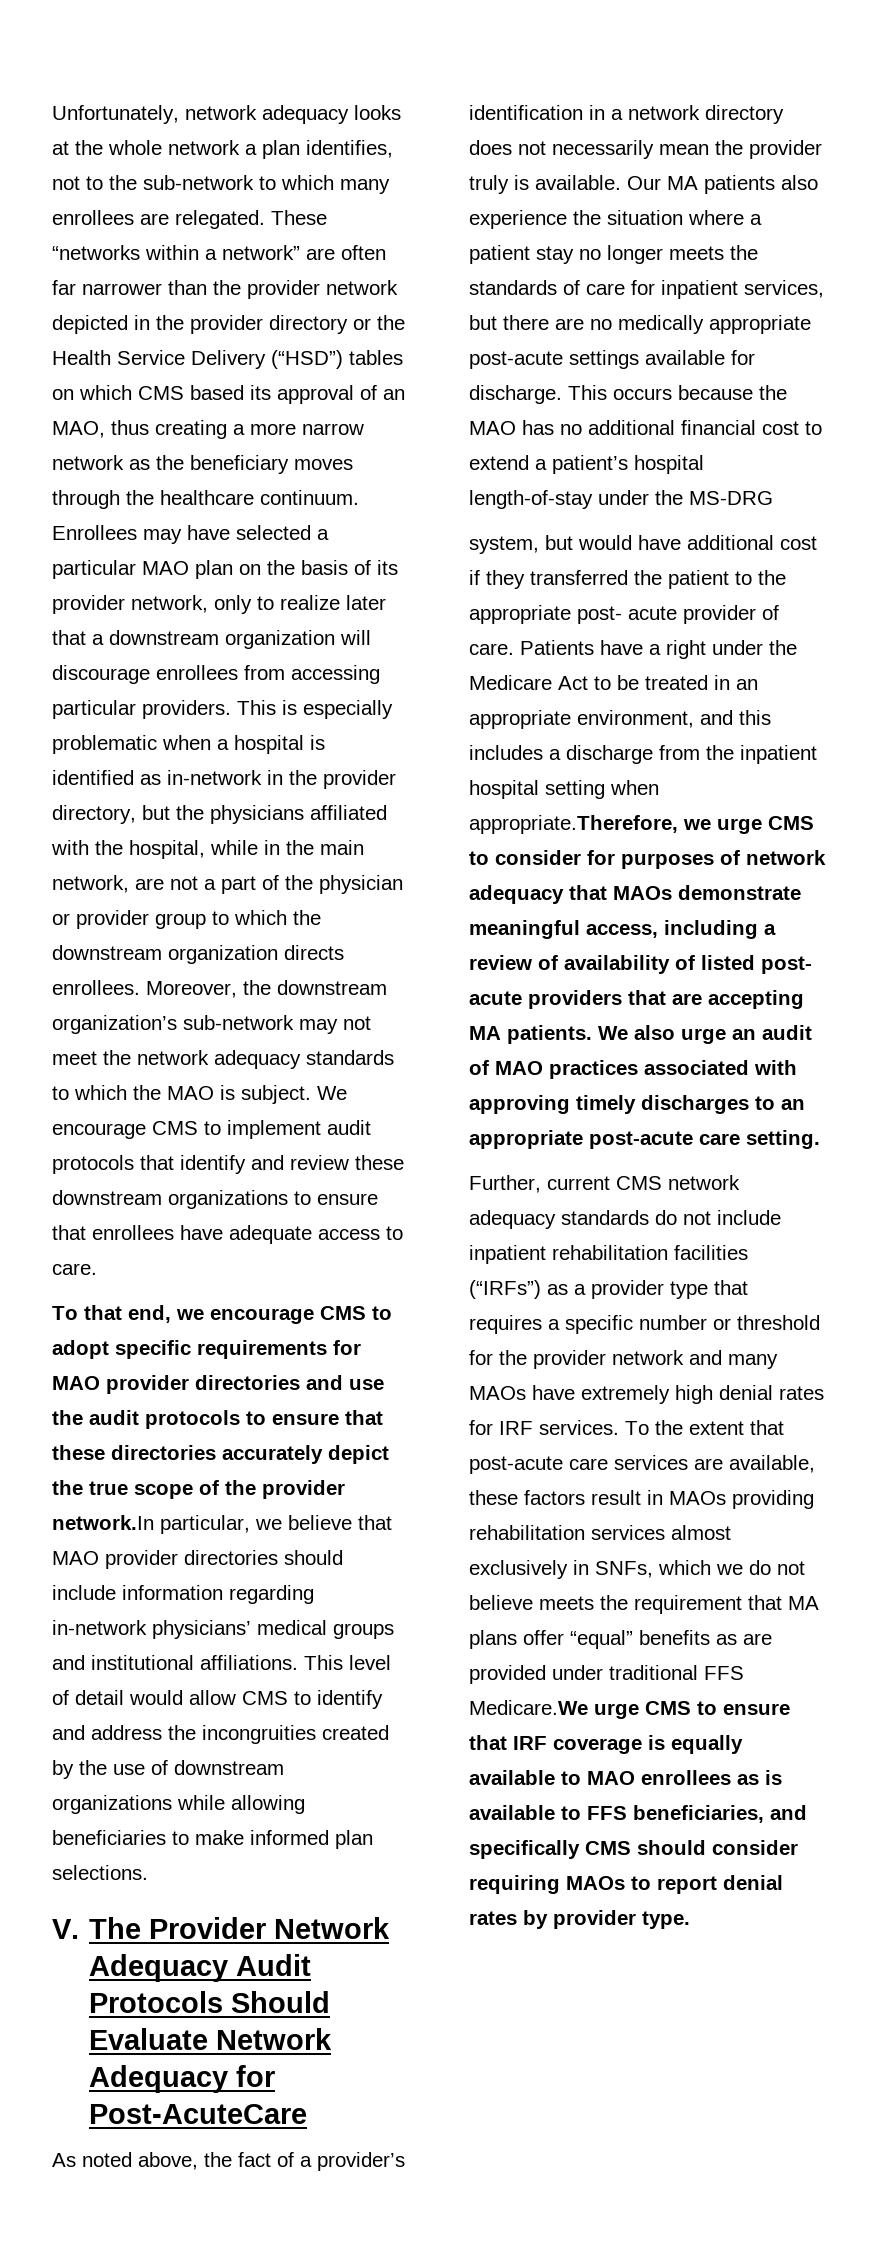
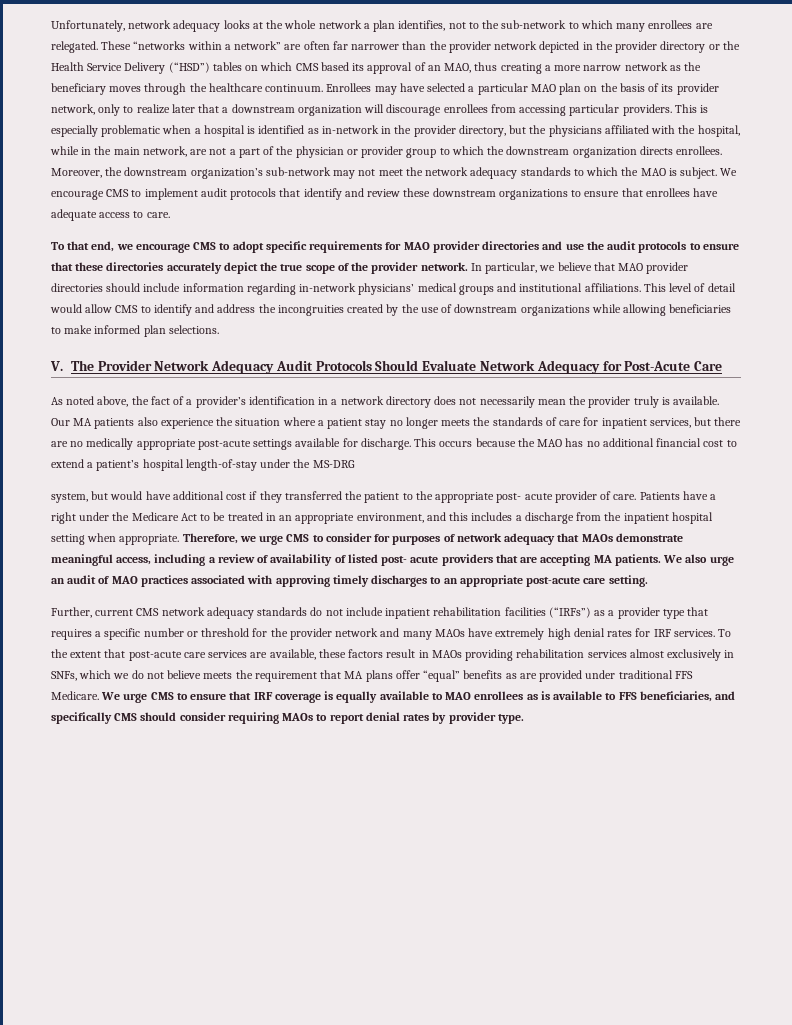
- To that end, we encourage CMS to adopt specific requirements for MAO provider directories and use the audit protocols to ensure that these directories accurately depict the true scope of the provider network.In particular, we believe that MAO provider directories should include information regarding in-network physicians’ medical groups and institutional affiliations.
+ To that end, we encourage CMS to adopt specific requirements for MAO provider directories and use the audit protocols to ensure that these directories accurately depict the true scope of the provider network. In particular, we believe that MAO provider directories should include information regarding in-network physicians’ medical groups and institutional affiliations.
- V. The Provider Network Adequacy Audit Protocols Should Evaluate Network Adequacy for Post-AcuteCare
+ V. The Provider Network Adequacy Audit Protocols Should Evaluate Network Adequacy for Post-Acute Care
- Patients have a right under the Medicare Act to be treated in an appropriate environment, and this includes a discharge from the inpatient hospital setting when appropriate.Therefore, we urge CMS to consider for purposes of network adequacy that MAOs demonstrate meaningful access, including a review of availability of listed post- acute providers that are accepting MA patients.
+ Patients have a right under the Medicare Act to be treated in an appropriate environment, and this includes a discharge from the inpatient hospital setting when appropriate. Therefore, we urge CMS to consider for purposes of network adequacy that MAOs demonstrate meaningful access, including a review of availability of listed post- acute providers that are accepting MA patients.
- To the extent that post-acute care services are available, these factors result in MAOs providing rehabilitation services almost exclusively in SNFs, which we do not believe meets the requirement that MA plans offer “equal” benefits as are provided under traditional FFS Medicare.We urge CMS to ensure that IRF coverage is equally available to MAO enrollees as is available to FFS beneficiaries, and specifically CMS should consider requiring MAOs to report denial rates by provider type.
+ To the extent that post-acute care services are available, these factors result in MAOs providing rehabilitation services almost exclusively in SNFs, which we do not believe meets the requirement that MA plans offer “equal” benefits as are provided under traditional FFS Medicare. We urge CMS to ensure that IRF coverage is equally available to MAO enrollees as is available to FFS beneficiaries, and specifically CMS should consider requiring MAOs to report denial rates by provider type.

